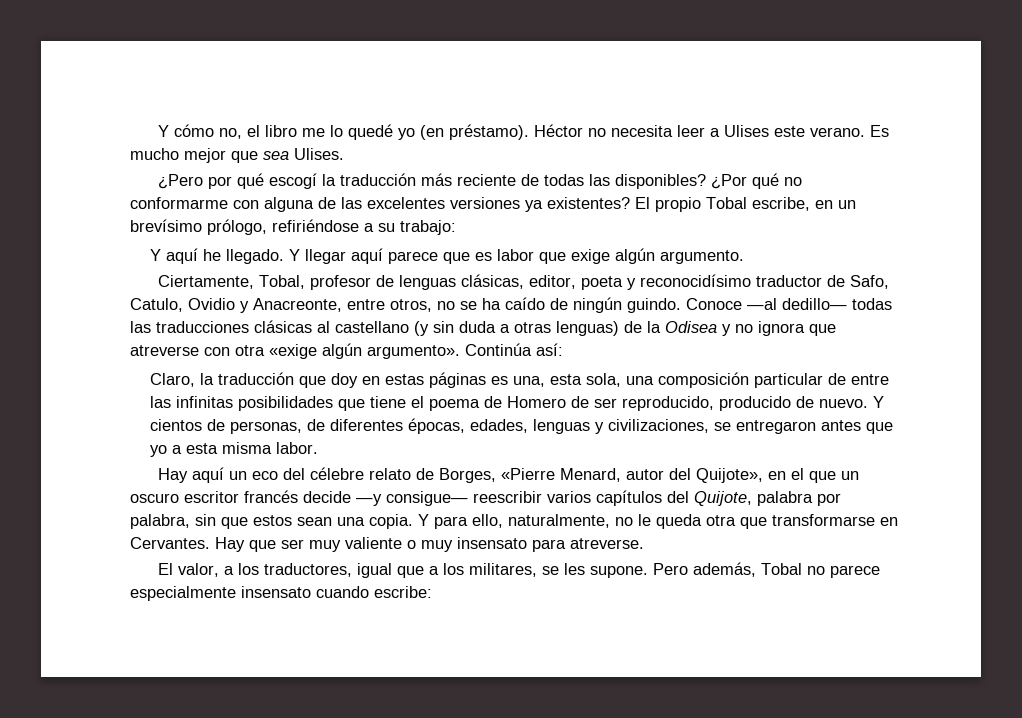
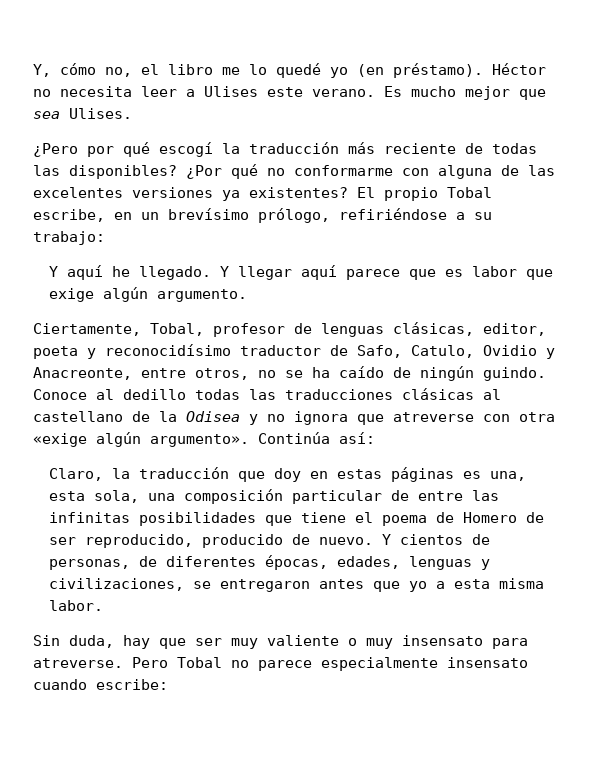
- Y cómo no, el libro me lo quedé yo (en préstamo).
+ Y, cómo no, el libro me lo quedé yo (en préstamo).
- Conoce —al dedillo— todas las traducciones clásicas al castellano (y sin duda a otras lenguas) de la Odisea y no ignora que atreverse con otra «exige algún argumento».
+ Conoce al dedillo todas las traducciones clásicas al castellano de la Odisea y no ignora que atreverse con otra «exige algún argumento».
- Hay aquí un eco del célebre relato de Borges, «Pierre Menard, autor del Quijote», en el que un oscuro escritor francés decide —y consigue— reescribir varios capítulos del Quijote, palabra por palabra, sin que estos sean una copia. Y para ello, naturalmente, no le queda otra que transformarse en Cervantes. Hay que ser muy valiente o muy insensato para atreverse.
- El valor, a los traductores, igual que a los militares, se les supone. Pero además, Tobal no parece especialmente insensato cuando escribe:
+ Sin duda, hay que ser muy valiente o muy insensato para atreverse. Pero Tobal no parece especialmente insensato cuando escribe:

